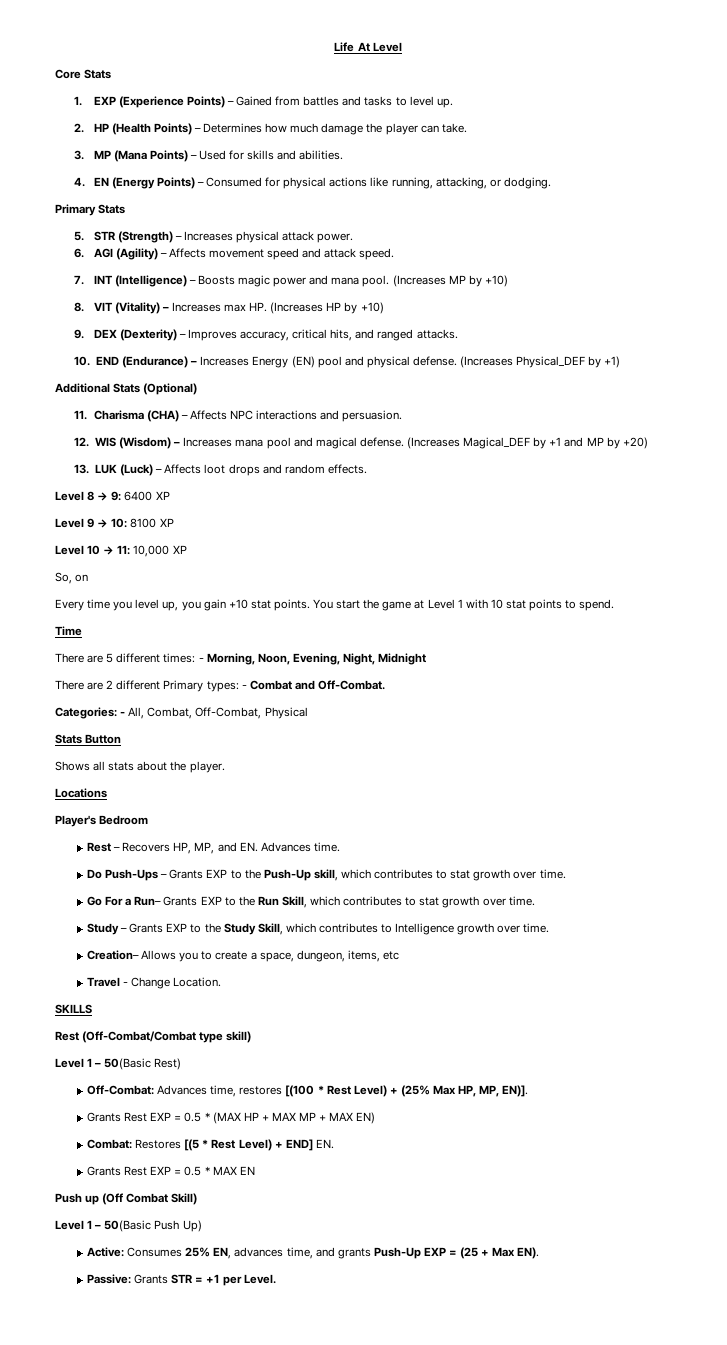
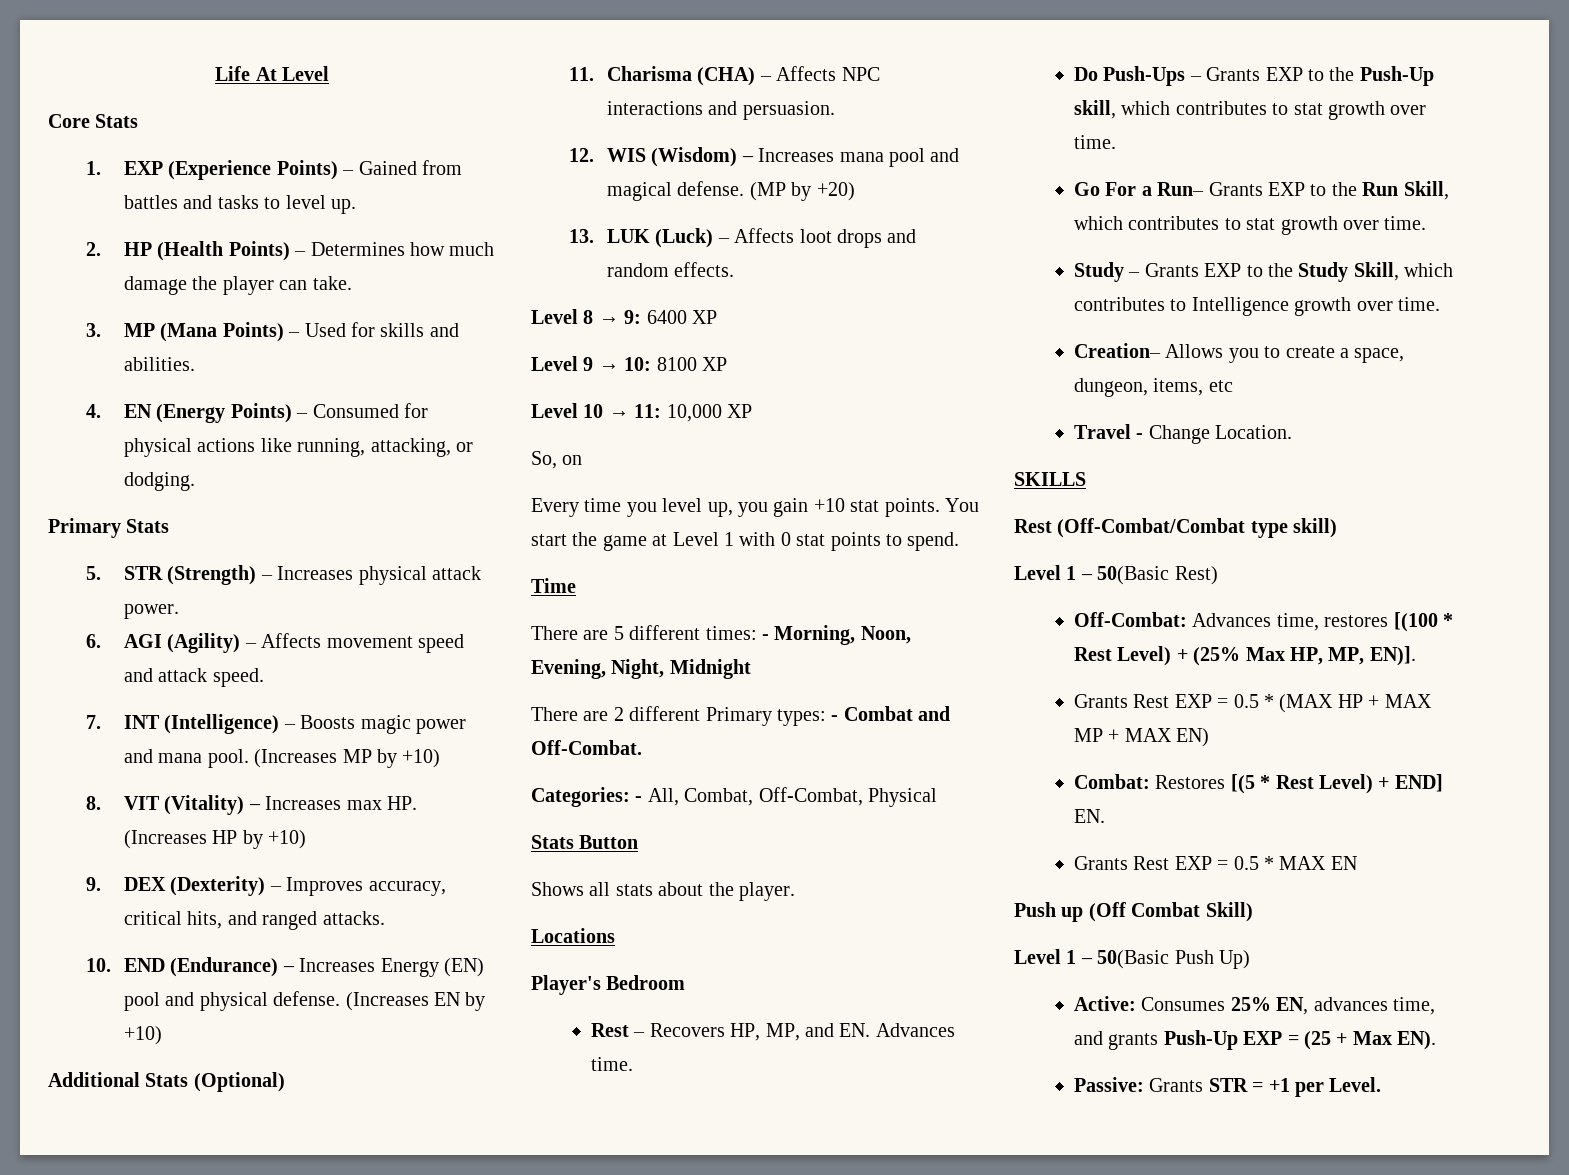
- (Increases Physical_DEF by +1)
+ (Increases EN by +10)
- (Increases Magical_DEF by +1 and MP by +20)
+ (MP by +20)
- You start the game at Level 1 with 10 stat points to spend.
+ You start the game at Level 1 with 0 stat points to spend.

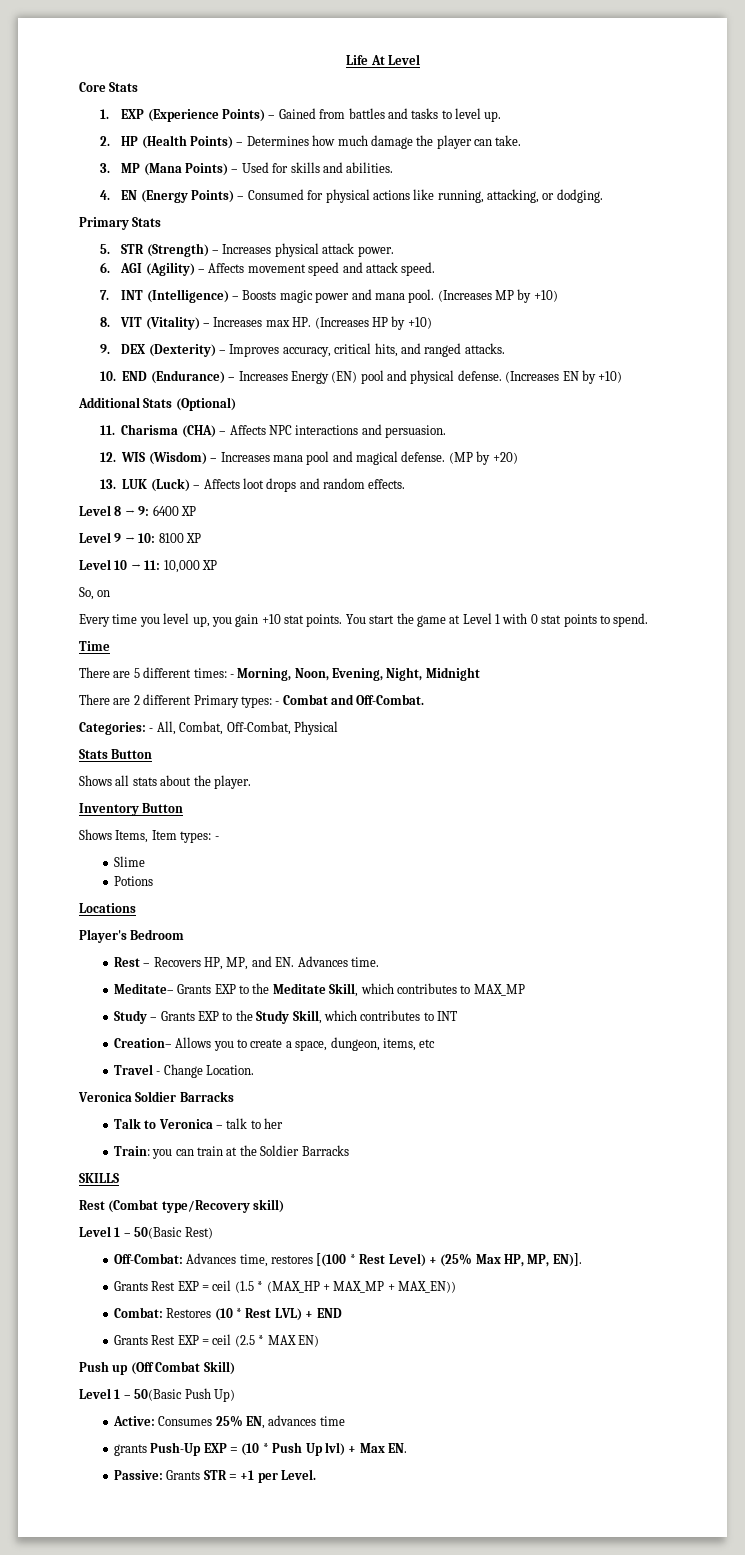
+ Inventory Button
+ Shows Items, Item types: -
+ Slime
+ Potions
- Do Push-Ups – Grants EXP to the Push-Up skill, which contributes to stat growth over time.
- Go For a Run– Grants EXP to the Run Skill, which contributes to stat growth over time.
+ Meditate– Grants EXP to the Meditate Skill, which contributes to MAX_MP
- Study – Grants EXP to the Study Skill, which contributes to Intelligence growth over time.
+ Study – Grants EXP to the Study Skill, which contributes to INT
+ Veronica Soldier Barracks
+ Talk to Veronica – talk to her
+ Train: you can train at the Soldier Barracks
- Rest (Off-Combat/Combat type skill)
+ Rest (Combat type/Recovery skill)
- Grants Rest EXP = 0.5 * (MAX HP + MAX MP + MAX EN)
+ Grants Rest EXP = ceil (1.5 * (MAX_HP + MAX_MP + MAX_EN))
- Combat: Restores [(5 * Rest Level) + END] EN.
- Grants Rest EXP = 0.5 * MAX EN
+ Combat: Restores (10 * Rest LVL) + END
+ Grants Rest EXP = ceil (2.5 * MAX EN)
- Active: Consumes 25% EN, advances time, and grants Push-Up EXP = (25 + Max EN).
+ Active: Consumes 25% EN, advances time
+ grants Push-Up EXP = (10 * Push Up lvl) + Max EN.

